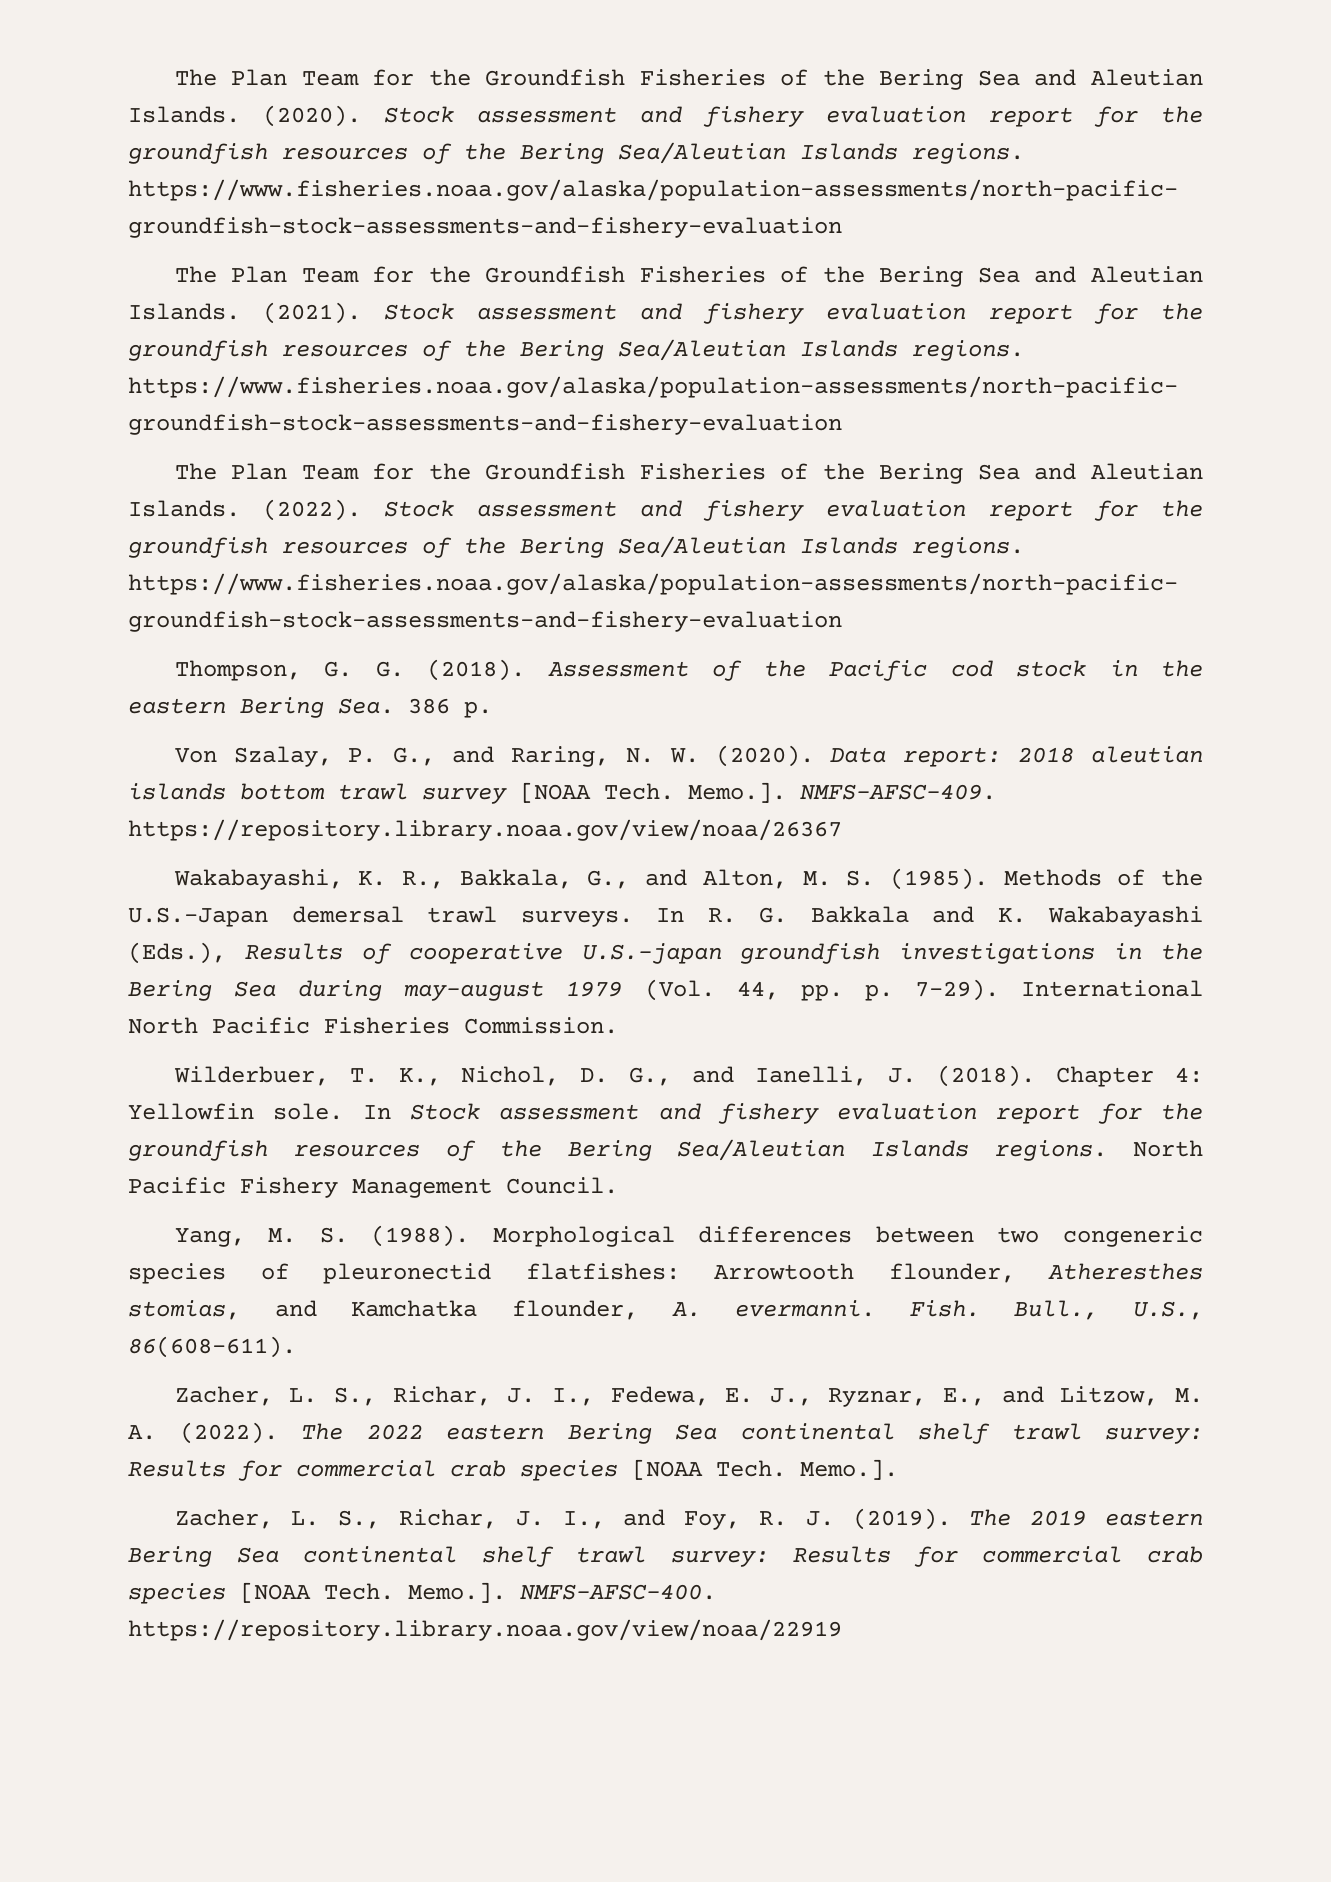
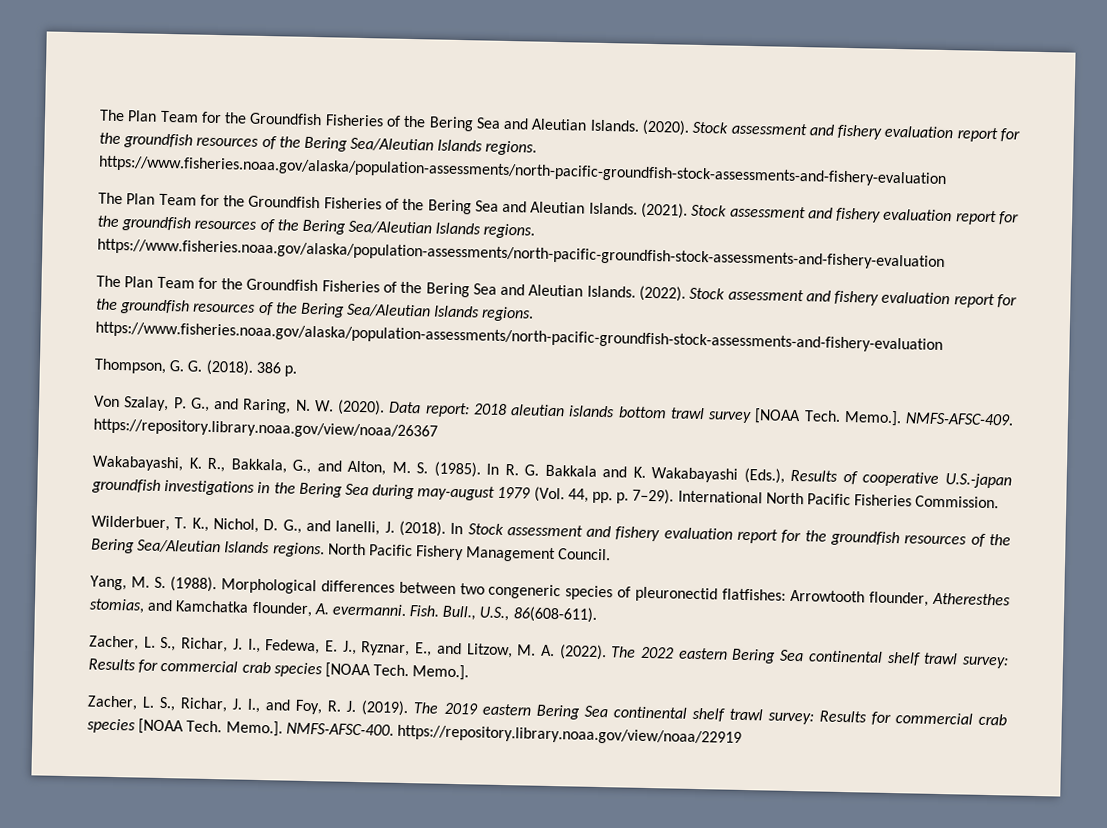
- Assessment of the Pacific cod stock in the eastern Bering Sea. 386 p.
+ 386 p.
- Methods of the U.S.-Japan demersal trawl surveys.
- Chapter 4: Yellowfin sole.

